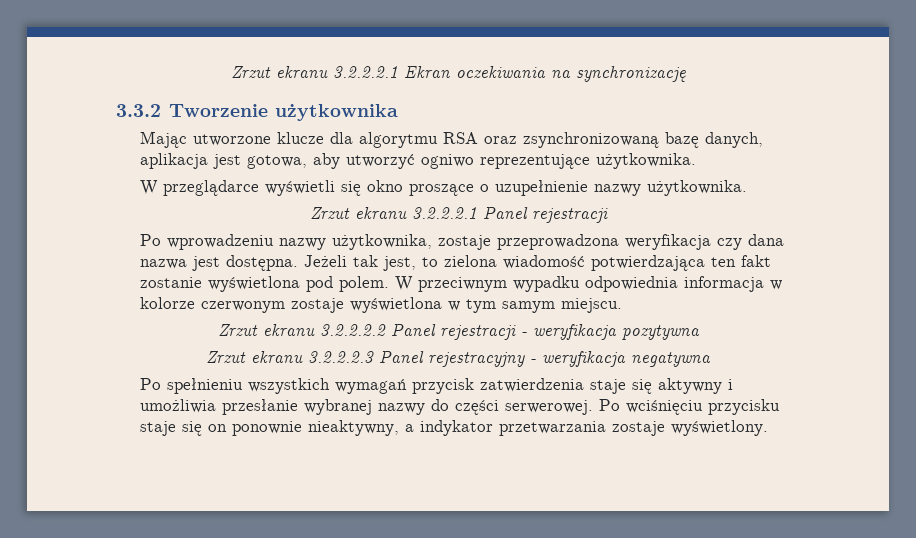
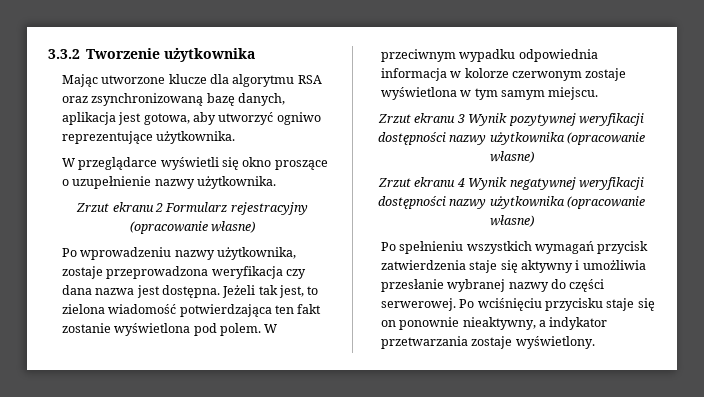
- Zrzut ekranu 3.2.2.2.1 Ekran oczekiwania na synchronizację
- Zrzut ekranu 3.2.2.2.1 Panel rejestracji
+ Zrzut ekranu 2 Formularz rejestracyjny (opracowanie własne)
- Zrzut ekranu 3.2.2.2.2 Panel rejestracji - weryfikacja pozytywna
- Zrzut ekranu 3.2.2.2.3 Panel rejestracyjny - weryfikacja negatywna
+ Zrzut ekranu 3 Wynik pozytywnej weryfikacji dostępności nazwy użytkownika (opracowanie własne)
+ Zrzut ekranu 4 Wynik negatywnej weryfikacji dostępności nazwy użytkownika (opracowanie własne)

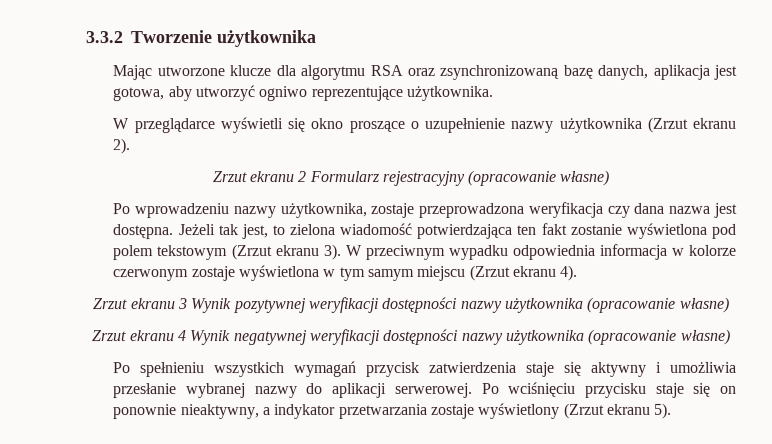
- W przeglądarce wyświetli się okno proszące o uzupełnienie nazwy użytkownika.
+ W przeglądarce wyświetli się okno proszące o uzupełnienie nazwy użytkownika (Zrzut ekranu 2).
- Jeżeli tak jest, to zielona wiadomość potwierdzająca ten fakt zostanie wyświetlona pod polem.
+ Jeżeli tak jest, to zielona wiadomość potwierdzająca ten fakt zostanie wyświetlona pod polem tekstowym (Zrzut ekranu 3).
- W przeciwnym wypadku odpowiednia informacja w kolorze czerwonym zostaje wyświetlona w tym samym miejscu.
+ W przeciwnym wypadku odpowiednia informacja w kolorze czerwonym zostaje wyświetlona w tym samym miejscu (Zrzut ekranu 4).
- Po spełnieniu wszystkich wymagań przycisk zatwierdzenia staje się aktywny i umożliwia przesłanie wybranej nazwy do części serwerowej.
+ Po spełnieniu wszystkich wymagań przycisk zatwierdzenia staje się aktywny i umożliwia przesłanie wybranej nazwy do aplikacji serwerowej.
- Po wciśnięciu przycisku staje się on ponownie nieaktywny, a indykator przetwarzania zostaje wyświetlony.
+ Po wciśnięciu przycisku staje się on ponownie nieaktywny, a indykator przetwarzania zostaje wyświetlony (Zrzut ekranu 5).

